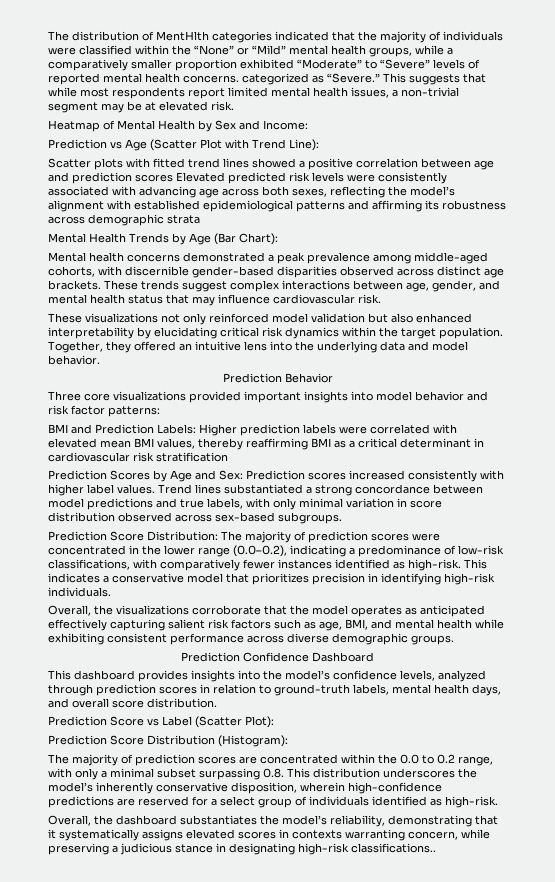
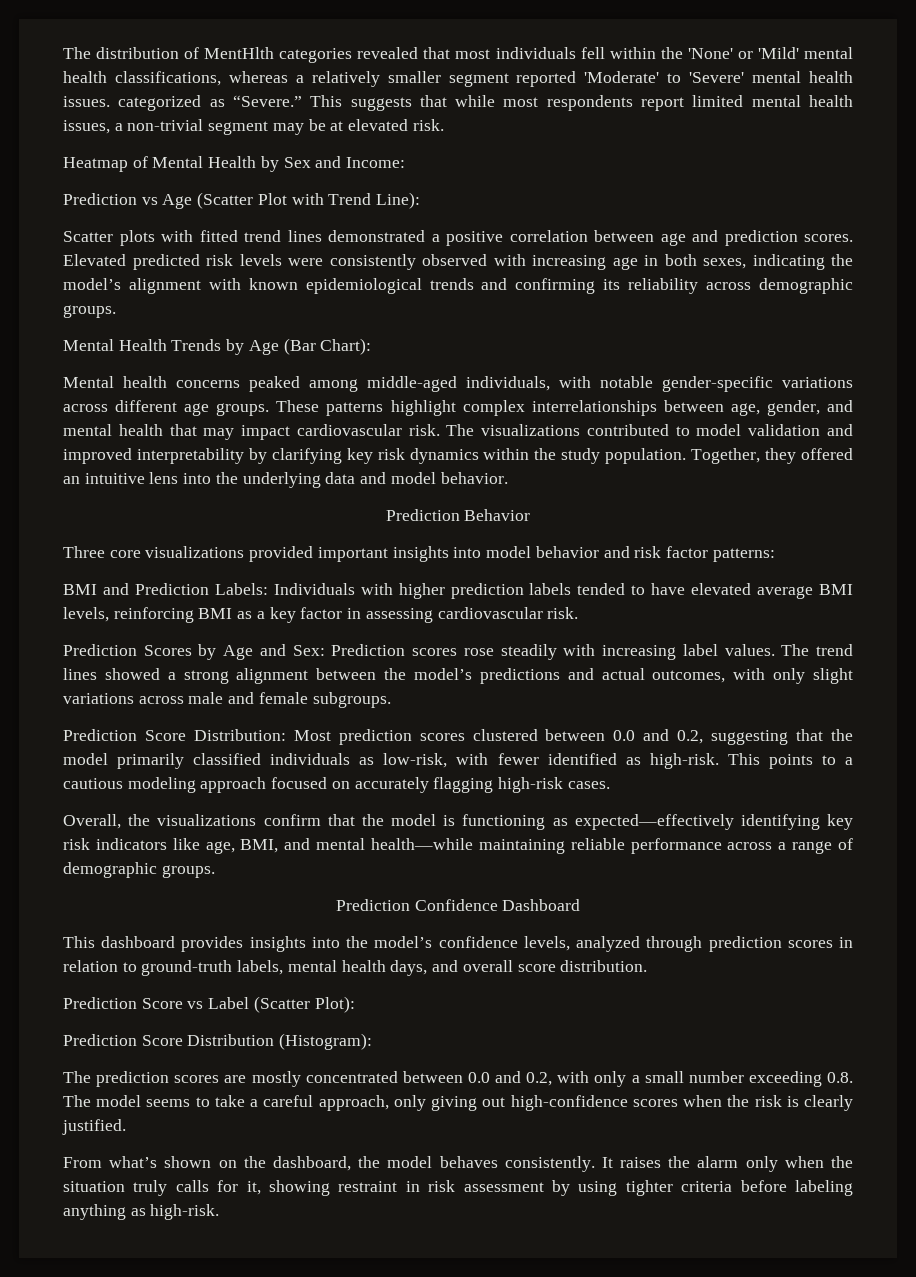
- The distribution of MentHlth categories indicated that the majority of individuals were classified within the “None” or “Mild” mental health groups, while a comparatively smaller proportion exhibited “Moderate” to “Severe” levels of reported mental health concerns. categorized as “Severe.”
+ The distribution of MentHlth categories revealed that most individuals fell within the 'None' or 'Mild' mental health classifications, whereas a relatively smaller segment reported 'Moderate' to 'Severe' mental health issues. categorized as “Severe.”
- Scatter plots with fitted trend lines showed a positive correlation between age and prediction scores Elevated predicted risk levels were consistently associated with advancing age across both sexes, reflecting the model’s alignment with established epidemiological patterns and affirming its robustness across demographic strata
+ Scatter plots with fitted trend lines demonstrated a positive correlation between age and prediction scores. Elevated predicted risk levels were consistently observed with increasing age in both sexes, indicating the model’s alignment with known epidemiological trends and confirming its reliability across demographic groups.
- Mental health concerns demonstrated a peak prevalence among middle-aged cohorts, with discernible gender-based disparities observed across distinct age brackets. These trends suggest complex interactions between age, gender, and mental health status that may influence cardiovascular risk.
- These visualizations not only reinforced model validation but also enhanced interpretability by elucidating critical risk dynamics within the target population.
+ Mental health concerns peaked among middle-aged individuals, with notable gender-specific variations across different age groups. These patterns highlight complex interrelationships between age, gender, and mental health that may impact cardiovascular risk. The visualizations contributed to model validation and improved interpretability by clarifying key risk dynamics within the study population.
- BMI and Prediction Labels: Higher prediction labels were correlated with elevated mean BMI values, thereby reaffirming BMI as a critical determinant in cardiovascular risk stratification
+ BMI and Prediction Labels: Individuals with higher prediction labels tended to have elevated average BMI levels, reinforcing BMI as a key factor in assessing cardiovascular risk.
- Prediction Scores by Age and Sex: Prediction scores increased consistently with higher label values. Trend lines substantiated a strong concordance between model predictions and true labels, with only minimal variation in score distribution observed across sex-based subgroups.
- Prediction Score Distribution: The majority of prediction scores were concentrated in the lower range (0.0–0.2), indicating a predominance of low-risk classifications, with comparatively fewer instances identified as high-risk. This indicates a conservative model that prioritizes precision in identifying high-risk individuals.
+ Prediction Scores by Age and Sex: Prediction scores rose steadily with increasing label values. The trend lines showed a strong alignment between the model’s predictions and actual outcomes, with only slight variations across male and female subgroups.
+ Prediction Score Distribution: Most prediction scores clustered between 0.0 and 0.2, suggesting that the model primarily classified individuals as low-risk, with fewer identified as high-risk. This points to a cautious modeling approach focused on accurately flagging high-risk cases.
- Overall, the visualizations corroborate that the model operates as anticipated effectively capturing salient risk factors such as age, BMI, and mental health while exhibiting consistent performance across diverse demographic groups.
+ Overall, the visualizations confirm that the model is functioning as expected—effectively identifying key risk indicators like age, BMI, and mental health—while maintaining reliable performance across a range of demographic groups.
- The majority of prediction scores are concentrated within the 0.0 to 0.2 range, with only a minimal subset surpassing 0.8. This distribution underscores the model’s inherently conservative disposition, wherein high-confidence predictions are reserved for a select group of individuals identified as high-risk.
- Overall, the dashboard substantiates the model’s reliability, demonstrating that it systematically assigns elevated scores in contexts warranting concern, while preserving a judicious stance in designating high-risk classifications..
+ The prediction scores are mostly concentrated between 0.0 and 0.2, with only a small number exceeding 0.8. The model seems to take a careful approach, only giving out high-confidence scores when the risk is clearly justified.
+ From what’s shown on the dashboard, the model behaves consistently. It raises the alarm only when the situation truly calls for it, showing restraint in risk assessment by using tighter criteria before labeling anything as high-risk.

